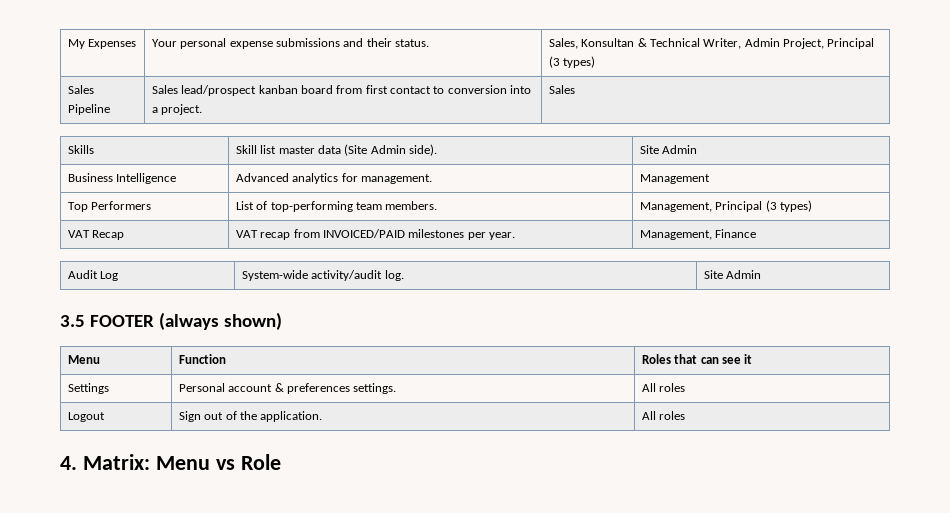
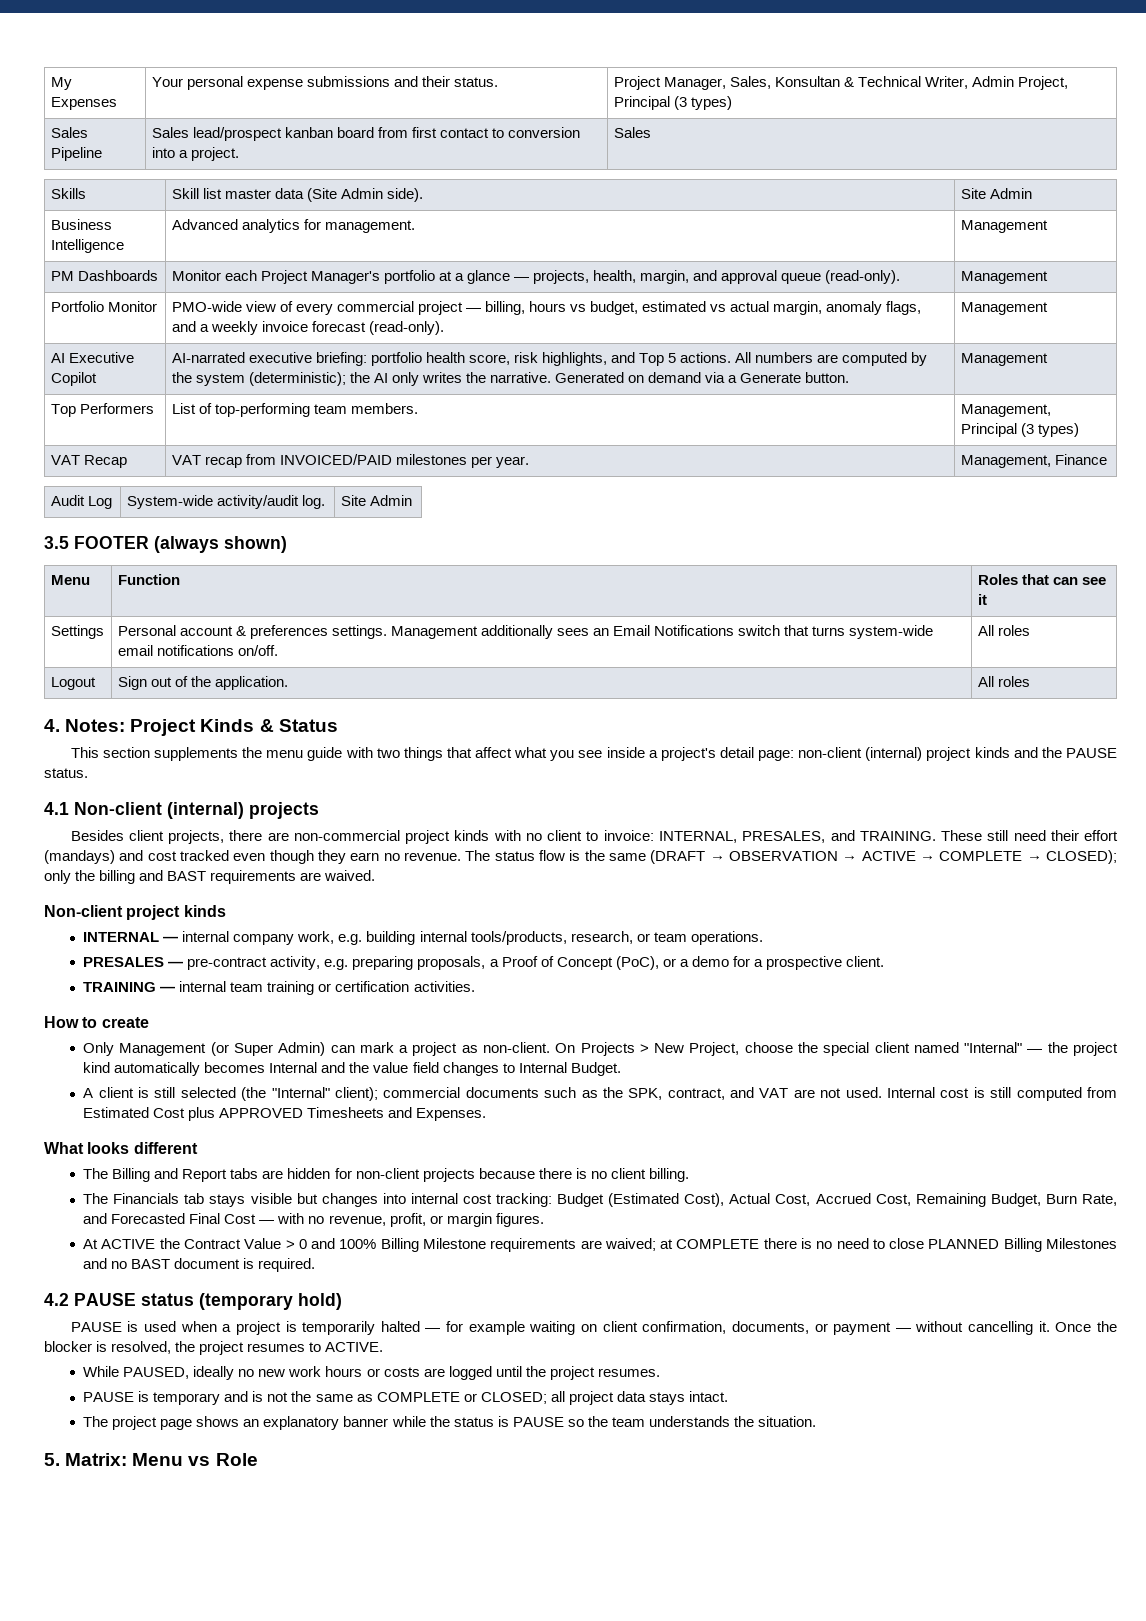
- My Expenses | Your personal expense submissions and their status. | Sales, Konsultan & Technical Writer, Admin Project, Principal (3 types)
+ My Expenses | Your personal expense submissions and their status. | Project Manager, Sales, Konsultan & Technical Writer, Admin Project, Principal (3 types)
+ PM Dashboards | Monitor each Project Manager's portfolio at a glance — projects, health, margin, and approval queue (read-only). | Management
+ Portfolio Monitor | PMO-wide view of every commercial project — billing, hours vs budget, estimated vs actual margin, anomaly flags, and a weekly invoice forecast (read-only). | Management
+ AI Executive Copilot | AI-narrated executive briefing: portfolio health score, risk highlights, and Top 5 actions. All numbers are computed by the system (deterministic); the AI only writes the narrative. Generated on demand via a Generate button. | Management
- Settings | Personal account & preferences settings. | All roles
+ Settings | Personal account & preferences settings. Management additionally sees an Email Notifications switch that turns system-wide email notifications on/off. | All roles
- 4. Matrix: Menu vs Role
+ 4. Notes: Project Kinds & Status
+ This section supplements the menu guide with two things that affect what you see inside a project's detail page: non-client (internal) project kinds and the PAUSE status.
+ 4.1 Non-client (internal) projects
+ Besides client projects, there are non-commercial project kinds with no client to invoice: INTERNAL, PRESALES, and TRAINING. These still need their effort (mandays) and cost tracked even though they earn no revenue. The status flow is the same (DRAFT → OBSERVATION → ACTIVE → COMPLETE → CLOSED); only the billing and BAST requirements are waived.
+ Non-client project kinds
+ INTERNAL — internal company work, e.g. building internal tools/products, research, or team operations.
+ PRESALES — pre-contract activity, e.g. preparing proposals, a Proof of Concept (PoC), or a demo for a prospective client.
+ TRAINING — internal team training or certification activities.
+ How to create
+ Only Management (or Super Admin) can mark a project as non-client. On Projects > New Project, choose the special client named "Internal" — the project kind automatically becomes Internal and the value field changes to Internal Budget.
+ A client is still selected (the "Internal" client); commercial documents such as the SPK, contract, and VAT are not used. Internal cost is still computed from Estimated Cost plus APPROVED Timesheets and Expenses.
+ What looks different
+ The Billing and Report tabs are hidden for non-client projects because there is no client billing.
+ The Financials tab stays visible but changes into internal cost tracking: Budget (Estimated Cost), Actual Cost, Accrued Cost, Remaining Budget, Burn Rate, and Forecasted Final Cost — with no revenue, profit, or margin figures.
+ At ACTIVE the Contract Value > 0 and 100% Billing Milestone requirements are waived; at COMPLETE there is no need to close PLANNED Billing Milestones and no BAST document is required.
+ 4.2 PAUSE status (temporary hold)
+ PAUSE is used when a project is temporarily halted — for example waiting on client confirmation, documents, or payment — without cancelling it. Once the blocker is resolved, the project resumes to ACTIVE.
+ While PAUSED, ideally no new work hours or costs are logged until the project resumes.
+ PAUSE is temporary and is not the same as COMPLETE or CLOSED; all project data stays intact.
+ The project page shows an explanatory banner while the status is PAUSE so the team understands the situation.
+ 5. Matrix: Menu vs Role

